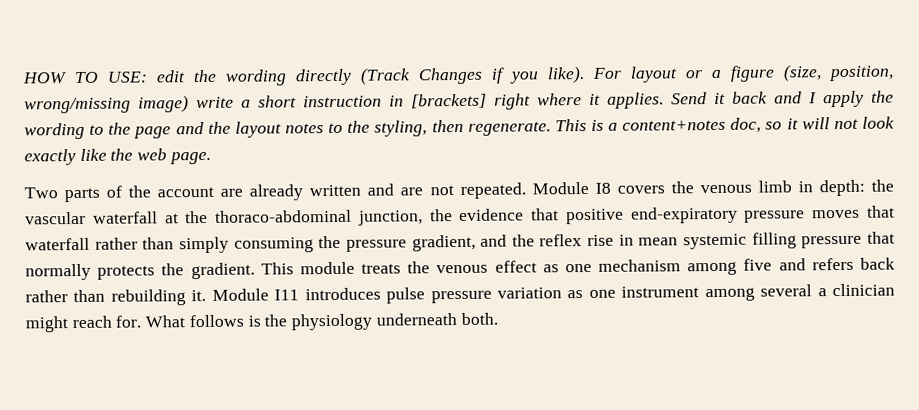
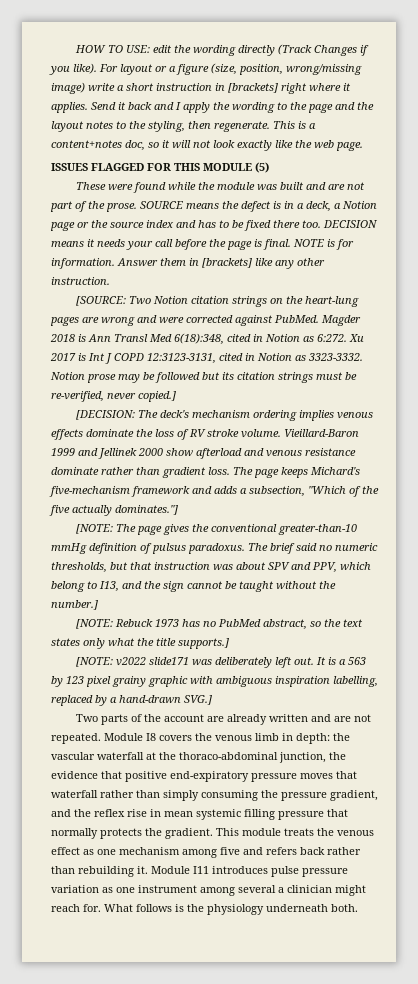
+ ISSUES FLAGGED FOR THIS MODULE (5)
+ These were found while the module was built and are not part of the prose. SOURCE means the defect is in a deck, a Notion page or the source index and has to be fixed there too. DECISION means it needs your call before the page is final. NOTE is for information. Answer them in [brackets] like any other instruction.
+ [SOURCE: Two Notion citation strings on the heart-lung pages are wrong and were corrected against PubMed. Magder 2018 is Ann Transl Med 6(18):348, cited in Notion as 6:272. Xu 2017 is Int J COPD 12:3123-3131, cited in Notion as 3323-3332. Notion prose may be followed but its citation strings must be re-verified, never copied.]
+ [DECISION: The deck's mechanism ordering implies venous effects dominate the loss of RV stroke volume. Vieillard-Baron 1999 and Jellinek 2000 show afterload and venous resistance dominate rather than gradient loss. The page keeps Michard's five-mechanism framework and adds a subsection, "Which of the five actually dominates."]
+ [NOTE: The page gives the conventional greater-than-10 mmHg definition of pulsus paradoxus. The brief said no numeric thresholds, but that instruction was about SPV and PPV, which belong to I13, and the sign cannot be taught without the number.]
+ [NOTE: Rebuck 1973 has no PubMed abstract, so the text states only what the title supports.]
+ [NOTE: v2022 slide171 was deliberately left out. It is a 563 by 123 pixel grainy graphic with ambiguous inspiration labelling, replaced by a hand-drawn SVG.]

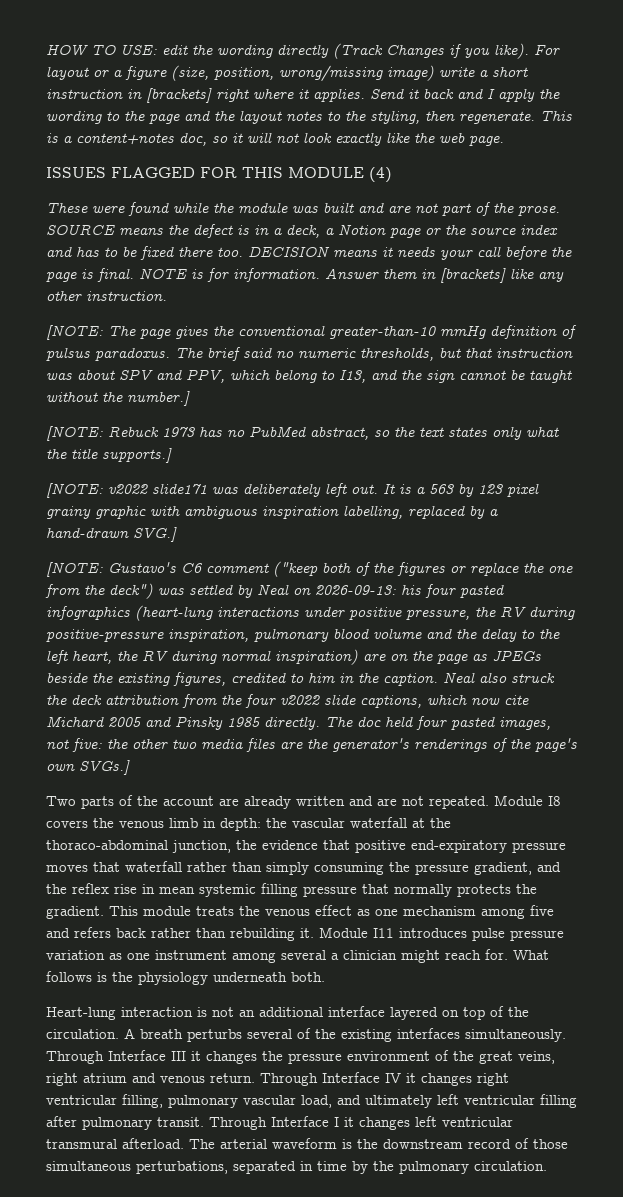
- ISSUES FLAGGED FOR THIS MODULE (5)
+ ISSUES FLAGGED FOR THIS MODULE (4)
- [SOURCE: Two Notion citation strings on the heart-lung pages are wrong and were corrected against PubMed. Magder 2018 is Ann Transl Med 6(18):348, cited in Notion as 6:272. Xu 2017 is Int J COPD 12:3123-3131, cited in Notion as 3323-3332. Notion prose may be followed but its citation strings must be re-verified, never copied.]
- [DECISION: The deck's mechanism ordering implies venous effects dominate the loss of RV stroke volume. Vieillard-Baron 1999 and Jellinek 2000 show afterload and venous resistance dominate rather than gradient loss. The page keeps Michard's five-mechanism framework and adds a subsection, "Which of the five actually dominates."]
+ [NOTE: Gustavo's C6 comment ("keep both of the figures or replace the one from the deck") was settled by Neal on 2026-09-13: his four pasted infographics (heart-lung interactions under positive pressure, the RV during positive-pressure inspiration, pulmonary blood volume and the delay to the left heart, the RV during normal inspiration) are on the page as JPEGs beside the existing figures, credited to him in the caption. Neal also struck the deck attribution from the four v2022 slide captions, which now cite Michard 2005 and Pinsky 1985 directly. The doc held four pasted images, not five: the other two media files are the generator's renderings of the page's own SVGs.]
+ Heart-lung interaction is not an additional interface layered on top of the circulation. A breath perturbs several of the existing interfaces simultaneously. Through Interface III it changes the pressure environment of the great veins, right atrium and venous return. Through Interface IV it changes right ventricular filling, pulmonary vascular load, and ultimately left ventricular filling after pulmonary transit. Through Interface I it changes left ventricular transmural afterload. The arterial waveform is the downstream record of those simultaneous perturbations, separated in time by the pulmonary circulation.

